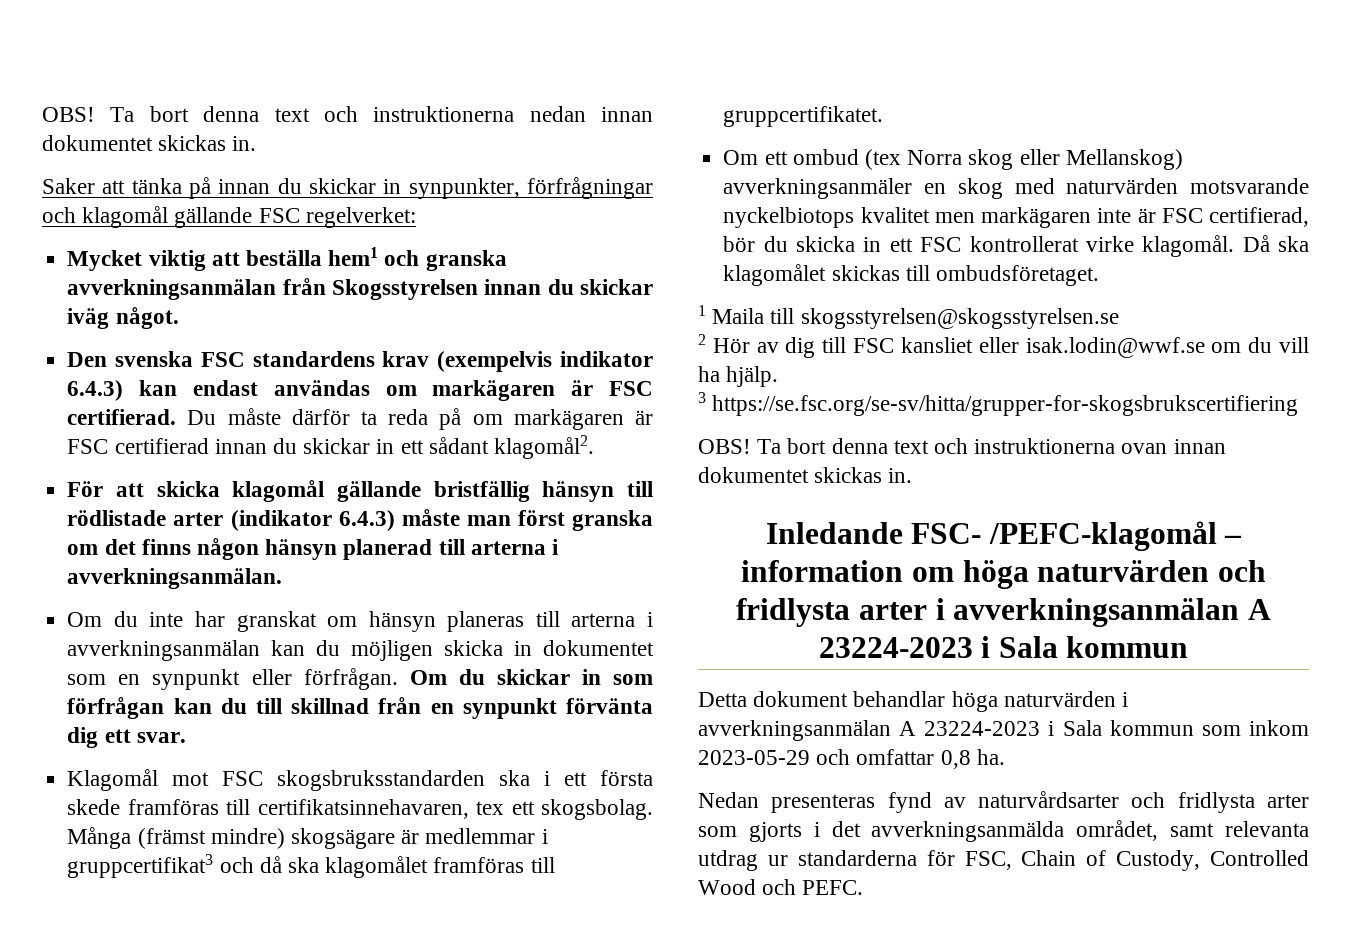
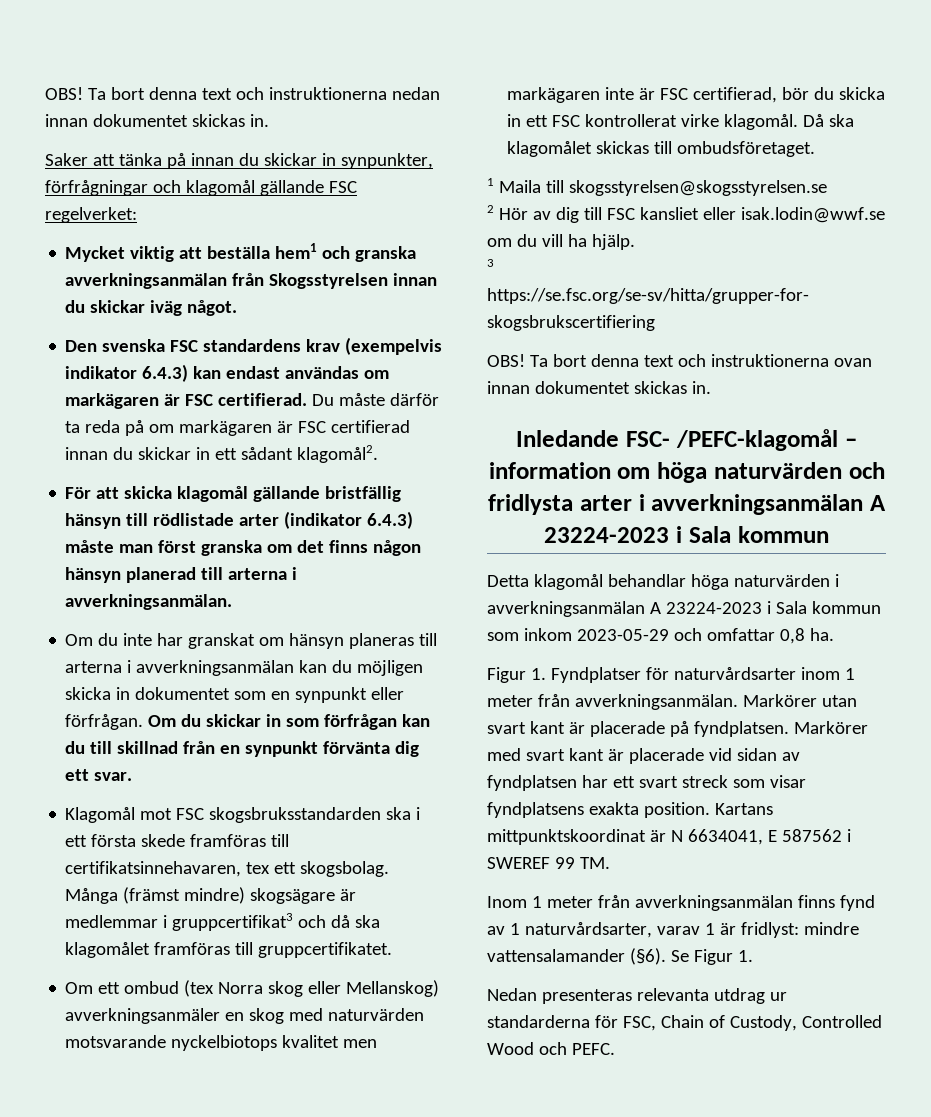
- Detta dokument behandlar höga naturvärden i avverkningsanmälan A 23224-2023 i Sala kommun som inkom 2023-05-29 och omfattar 0,8 ha.
+ Detta klagomål behandlar höga naturvärden i avverkningsanmälan A 23224-2023 i Sala kommun som inkom 2023-05-29 och omfattar 0,8 ha.
- Nedan presenteras fynd av naturvårdsarter och fridlysta arter som gjorts i det avverkningsanmälda området, samt relevanta utdrag ur standarderna för FSC, Chain of Custody, Controlled Wood och PEFC.
+ Figur 1. Fyndplatser för naturvårdsarter inom 1 meter från avverkningsanmälan. Markörer utan svart kant är placerade på fyndplatsen. Markörer med svart kant är placerade vid sidan av fyndplatsen har ett svart streck som visar fyndplatsens exakta position. Kartans mittpunktskoordinat är N 6634041, E 587562 i SWEREF 99 TM.
+ Inom 1 meter från avverkningsanmälan finns fynd av 1 naturvårdsarter, varav 1 är fridlyst: mindre vattensalamander (§6). Se Figur 1.
+ Nedan presenteras relevanta utdrag ur standarderna för FSC, Chain of Custody, Controlled Wood och PEFC.

